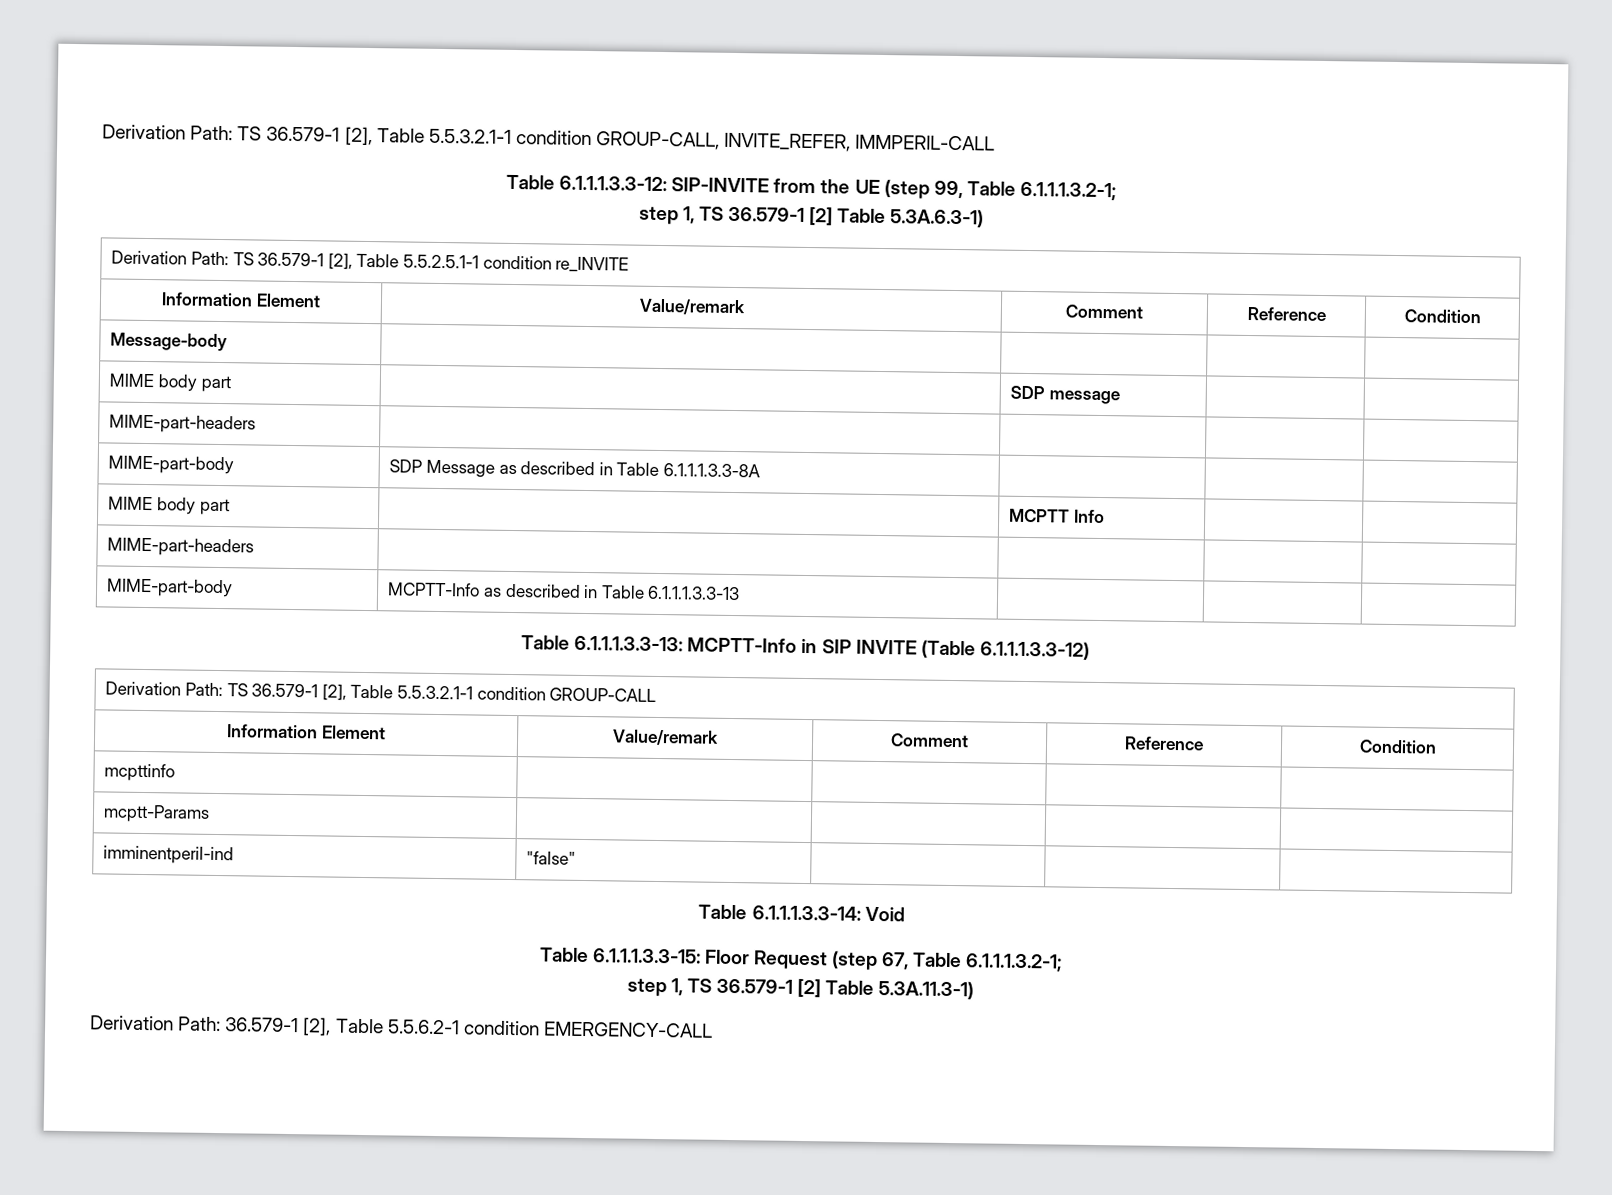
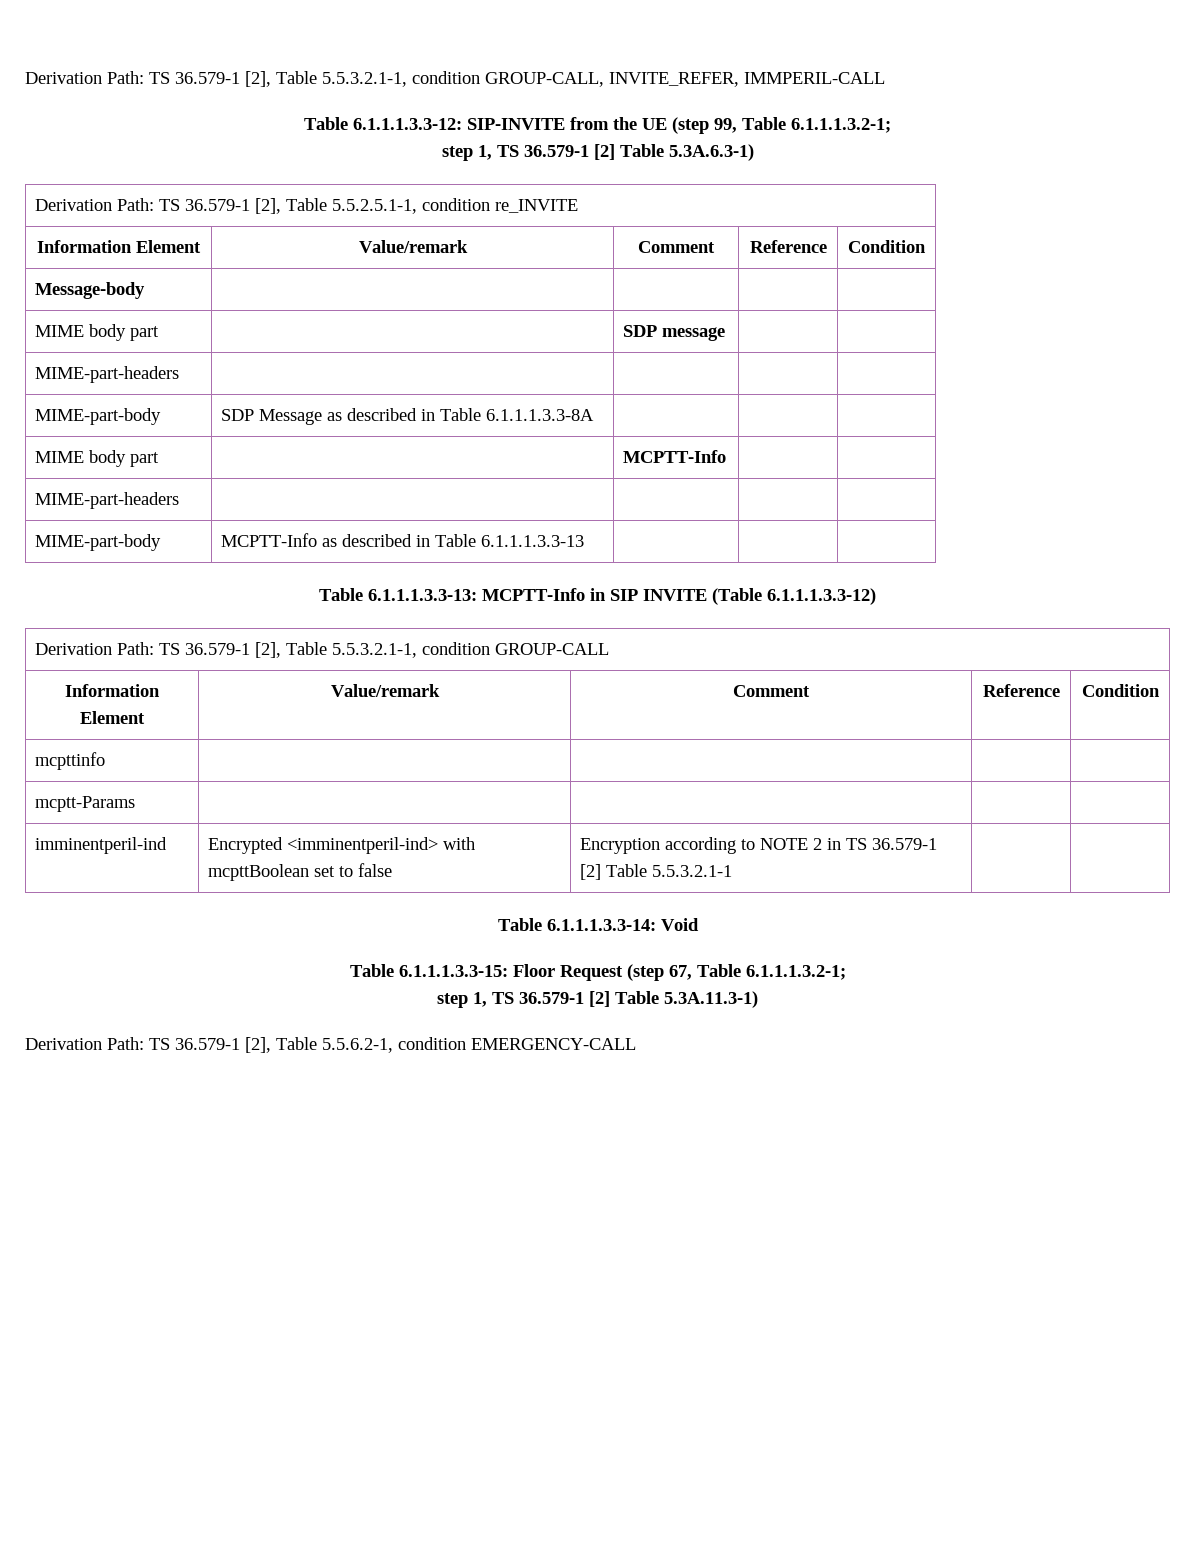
- Derivation Path: TS 36.579-1 [2], Table 5.5.3.2.1-1 condition GROUP-CALL, INVITE_REFER, IMMPERIL-CALL
+ Derivation Path: TS 36.579-1 [2], Table 5.5.3.2.1-1, condition GROUP-CALL, INVITE_REFER, IMMPERIL-CALL
- Derivation Path: TS 36.579-1 [2], Table 5.5.2.5.1-1 condition re_INVITE
+ Derivation Path: TS 36.579-1 [2], Table 5.5.2.5.1-1, condition re_INVITE
- MIME body part | | MCPTT Info | |
+ MIME body part | | MCPTT-Info | |
- Derivation Path: TS 36.579-1 [2], Table 5.5.3.2.1-1 condition GROUP-CALL
+ Derivation Path: TS 36.579-1 [2], Table 5.5.3.2.1-1, condition GROUP-CALL
- imminentperil-ind | "false" | | |
+ imminentperil-ind | Encrypted <imminentperil-ind> with mcpttBoolean set to false | Encryption according to NOTE 2 in TS 36.579-1 [2] Table 5.5.3.2.1-1 | |
- Derivation Path: 36.579-1 [2], Table 5.5.6.2-1 condition EMERGENCY-CALL
+ Derivation Path: TS 36.579-1 [2], Table 5.5.6.2-1, condition EMERGENCY-CALL

